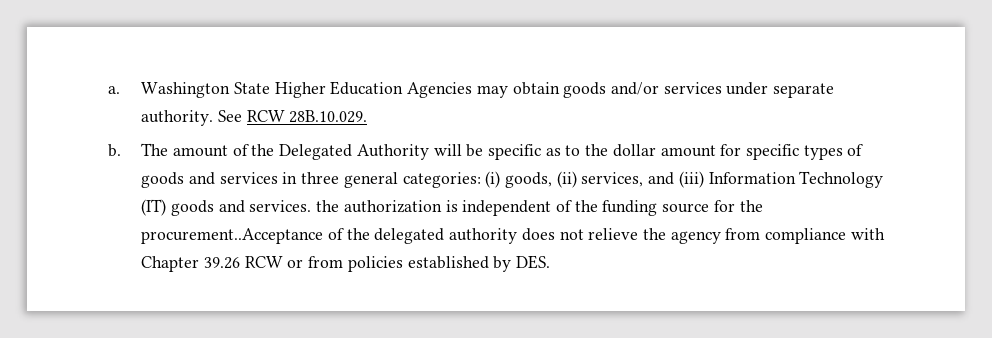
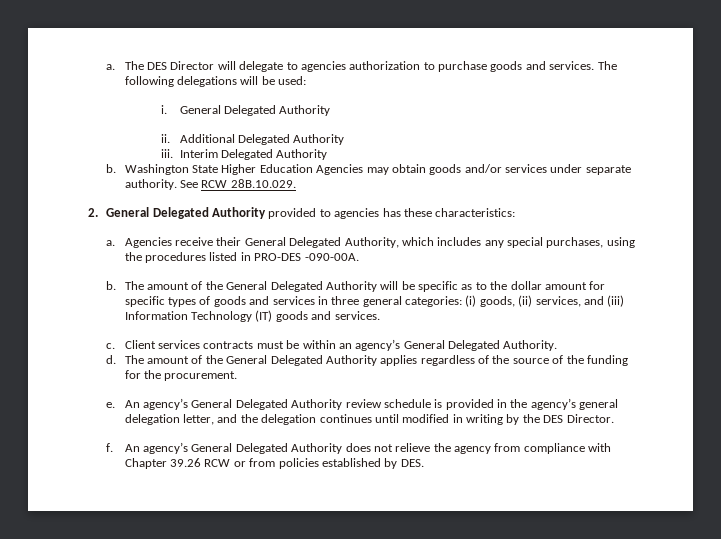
- a.
+ a. The DES Director will delegate to agencies authorization to purchase goods and services. The following delegations will be used:
+ i. General Delegated Authority
+ ii. Additional Delegated Authority
+ iii. Interim Delegated Authority
+ b.
+ 2. General Delegated Authority provided to agencies has these characteristics:
+ a. Agencies receive their General Delegated Authority, which includes any special purchases, using the procedures listed in PRO-DES -090-00A.
- The amount of the Delegated Authority will be specific as to the dollar amount for specific types of goods and services in three general categories: (i) goods, (ii) services, and (iii) Information Technology (IT) goods and services. the authorization is independent of the funding source for the procurement..Acceptance of the delegated authority does not relieve the agency from compliance with Chapter 39.26 RCW or from policies established by DES.
+ The amount of the General Delegated Authority will be specific as to the dollar amount for specific types of goods and services in three general categories: (i) goods, (ii) services, and (iii) Information Technology (IT) goods and services.
+ c. Client services contracts must be within an agency’s General Delegated Authority.
+ d. The amount of the General Delegated Authority applies regardless of the source of the funding for the procurement.
+ e. An agency’s General Delegated Authority review schedule is provided in the agency’s general delegation letter, and the delegation continues until modified in writing by the DES Director.
+ f. An agency’s General Delegated Authority does not relieve the agency from compliance with Chapter 39.26 RCW or from policies established by DES.

